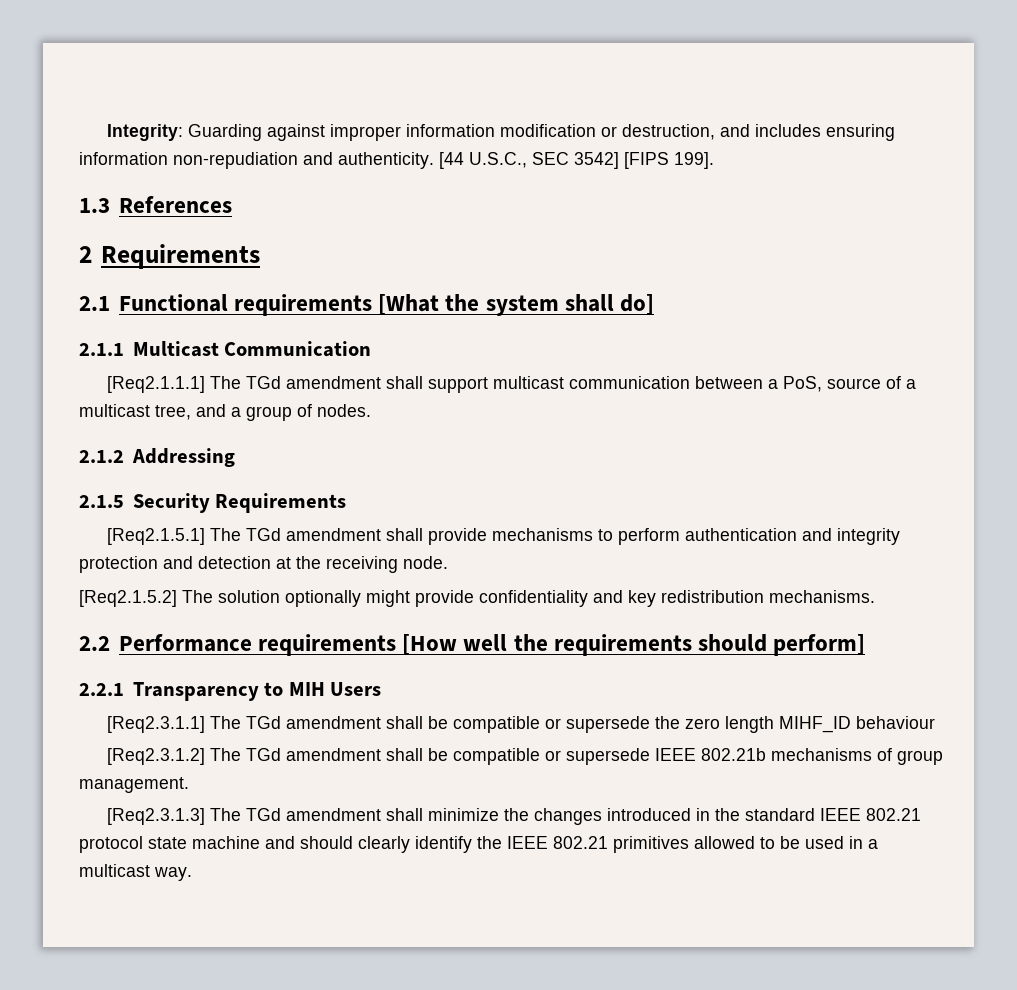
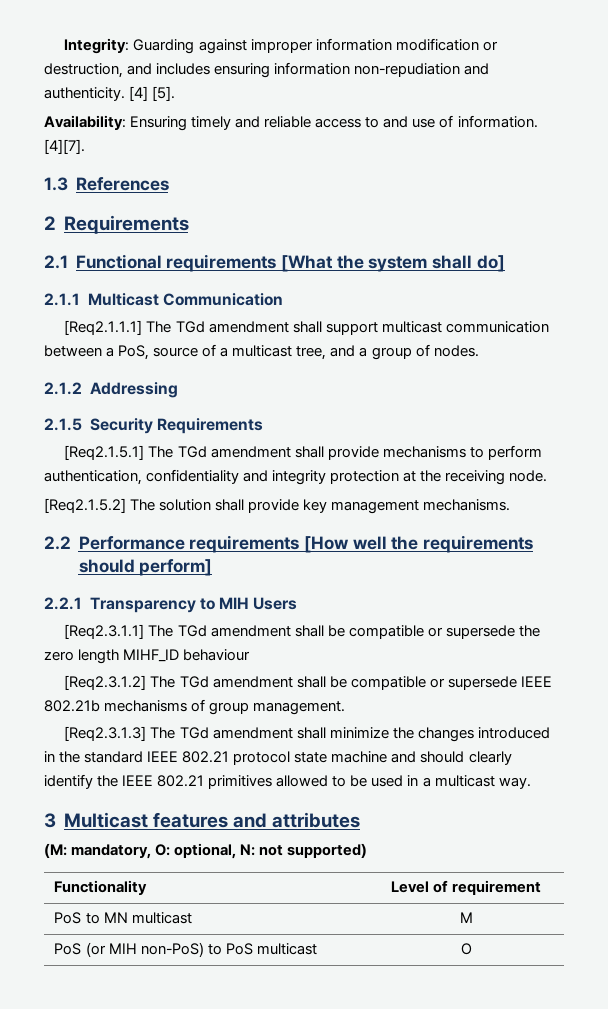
- [44 U.S.C., SEC 3542] [FIPS 199].
+ [4] [5].
+ Availability: Ensuring timely and reliable access to and use of information. [4][7].
- [Req2.1.5.1] The TGd amendment shall provide mechanisms to perform authentication and integrity protection and detection at the receiving node.
+ [Req2.1.5.1] The TGd amendment shall provide mechanisms to perform authentication, confidentiality and integrity protection at the receiving node.
- [Req2.1.5.2] The solution optionally might provide confidentiality and key redistribution mechanisms.
+ [Req2.1.5.2] The solution shall provide key management mechanisms.
+ 3 Multicast features and attributes
+ (M: mandatory, O: optional, N: not supported)
+ Functionality | Level of requirement
+ PoS to MN multicast | M
+ PoS (or MIH non-PoS) to PoS multicast | O

